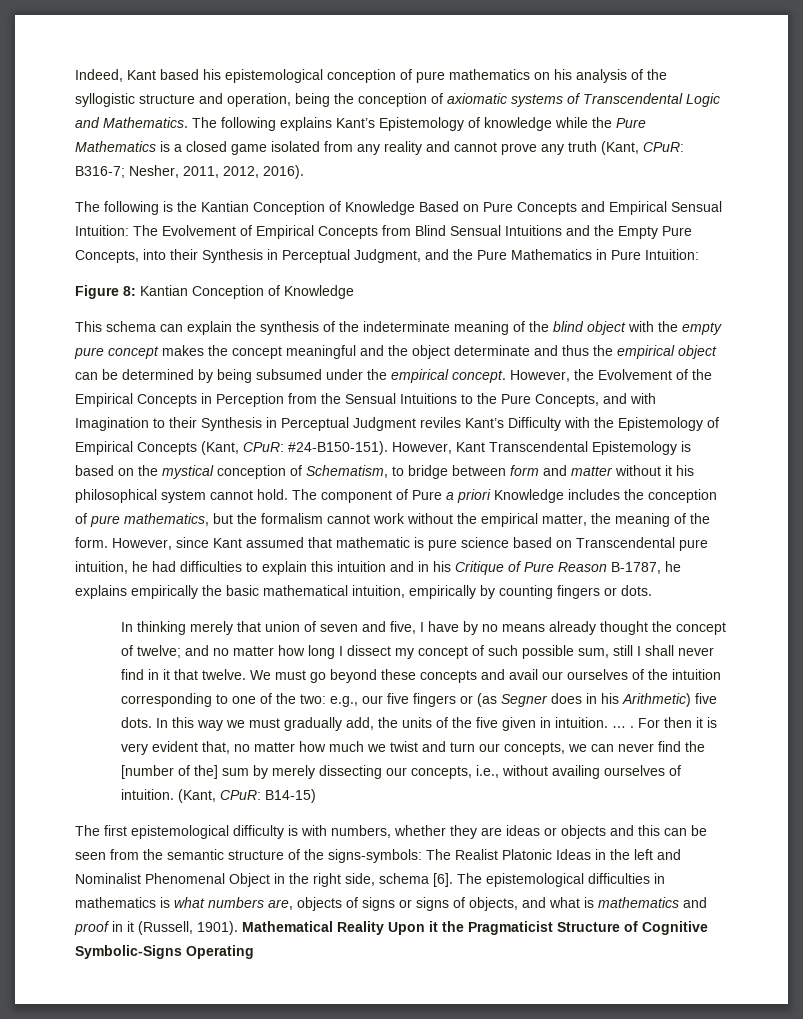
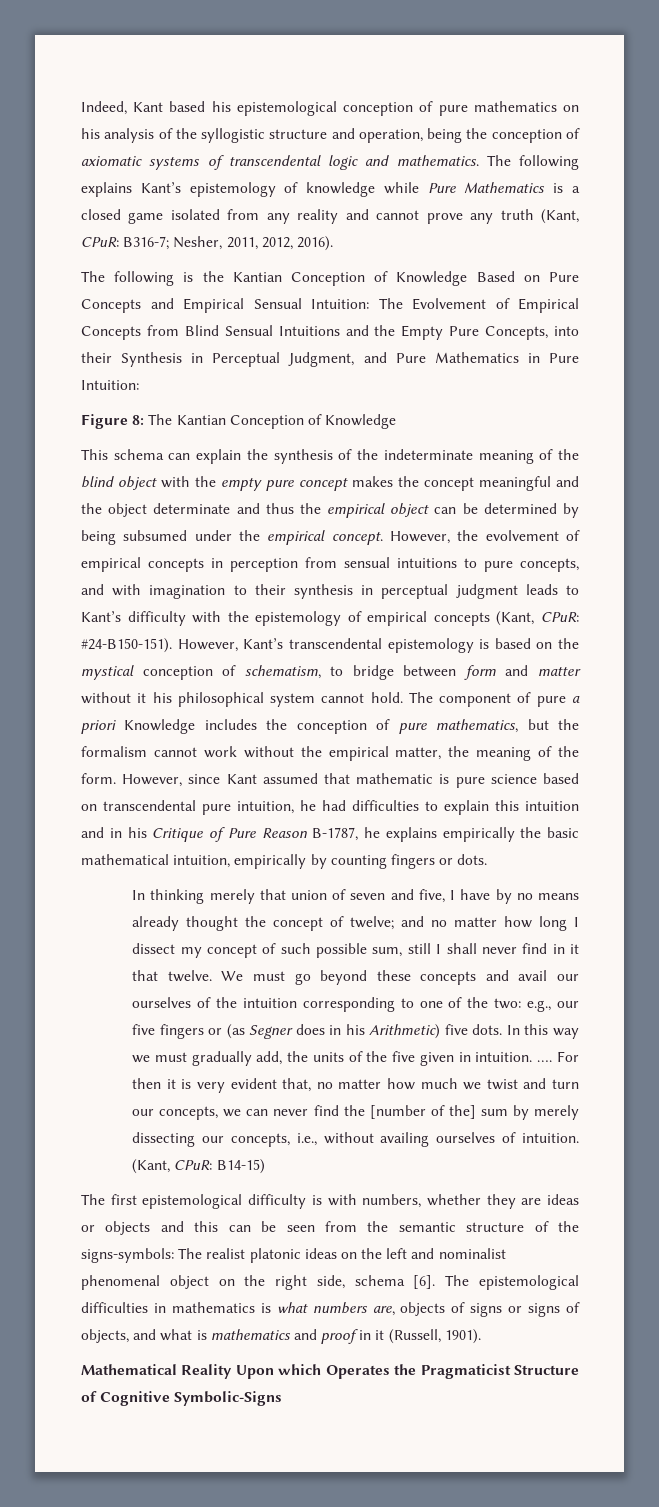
- Indeed, Kant based his epistemological conception of pure mathematics on his analysis of the syllogistic structure and operation, being the conception of axiomatic systems of Transcendental Logic and Mathematics.
+ Indeed, Kant based his epistemological conception of pure mathematics on his analysis of the syllogistic structure and operation, being the conception of axiomatic systems of transcendental logic and mathematics.
- The following explains Kant’s Epistemology of knowledge while the Pure Mathematics is a closed game isolated from any reality and cannot prove any truth (Kant, CPuR: B316-7; Nesher, 2011, 2012, 2016).
+ The following explains Kant’s epistemology of knowledge while Pure Mathematics is a closed game isolated from any reality and cannot prove any truth (Kant, CPuR: B316-7; Nesher, 2011, 2012, 2016).
- The following is the Kantian Conception of Knowledge Based on Pure Concepts and Empirical Sensual Intuition: The Evolvement of Empirical Concepts from Blind Sensual Intuitions and the Empty Pure Concepts, into their Synthesis in Perceptual Judgment, and the Pure Mathematics in Pure Intuition:
+ The following is the Kantian Conception of Knowledge Based on Pure Concepts and Empirical Sensual Intuition: The Evolvement of Empirical Concepts from Blind Sensual Intuitions and the Empty Pure Concepts, into their Synthesis in Perceptual Judgment, and Pure Mathematics in Pure Intuition:
- Figure 8: Kantian Conception of Knowledge
+ Figure 8: The Kantian Conception of Knowledge
- However, the Evolvement of the Empirical Concepts in Perception from the Sensual Intuitions to the Pure Concepts, and with Imagination to their Synthesis in Perceptual Judgment reviles Kant’s Difficulty with the Epistemology of Empirical Concepts (Kant, CPuR: #24-B150-151).
+ However, the evolvement of empirical concepts in perception from sensual intuitions to pure concepts, and with imagination to their synthesis in perceptual judgment leads to Kant’s difficulty with the epistemology of empirical concepts (Kant, CPuR: #24-B150-151).
- However, Kant Transcendental Epistemology is based on the mystical conception of Schematism, to bridge between form and matter without it his philosophical system cannot hold.
+ However, Kant’s transcendental epistemology is based on the mystical conception of schematism, to bridge between form and matter without it his philosophical system cannot hold.
- The component of Pure a priori Knowledge includes the conception of pure mathematics, but the formalism cannot work without the empirical matter, the meaning of the form.
+ The component of pure a priori Knowledge includes the conception of pure mathematics, but the formalism cannot work without the empirical matter, the meaning of the form.
- However, since Kant assumed that mathematic is pure science based on Transcendental pure intuition, he had difficulties to explain this intuition and in his Critique of Pure Reason B-1787, he explains empirically the basic mathematical intuition, empirically by counting fingers or dots.
+ However, since Kant assumed that mathematic is pure science based on transcendental pure intuition, he had difficulties to explain this intuition and in his Critique of Pure Reason B-1787, he explains empirically the basic mathematical intuition, empirically by counting fingers or dots.
- … .
+ ….
- The first epistemological difficulty is with numbers, whether they are ideas or objects and this can be seen from the semantic structure of the signs-symbols: The Realist Platonic Ideas in the left and Nominalist Phenomenal Object in the right side, schema [6].
+ The first epistemological difficulty is with numbers, whether they are ideas or objects and this can be seen from the semantic structure of the signs-symbols: The realist platonic ideas on the left and nominalist phenomenal object on the right side, schema [6].
- The epistemological difficulties in mathematics is what numbers are, objects of signs or signs of objects, and what is mathematics and proof in it (Russell, 1901). Mathematical Reality Upon it the Pragmaticist Structure of Cognitive Symbolic-Signs Operating
+ The epistemological difficulties in mathematics is what numbers are, objects of signs or signs of objects, and what is mathematics and proof in it (Russell, 1901).
+ Mathematical Reality Upon which Operates the Pragmaticist Structure of Cognitive Symbolic-Signs

